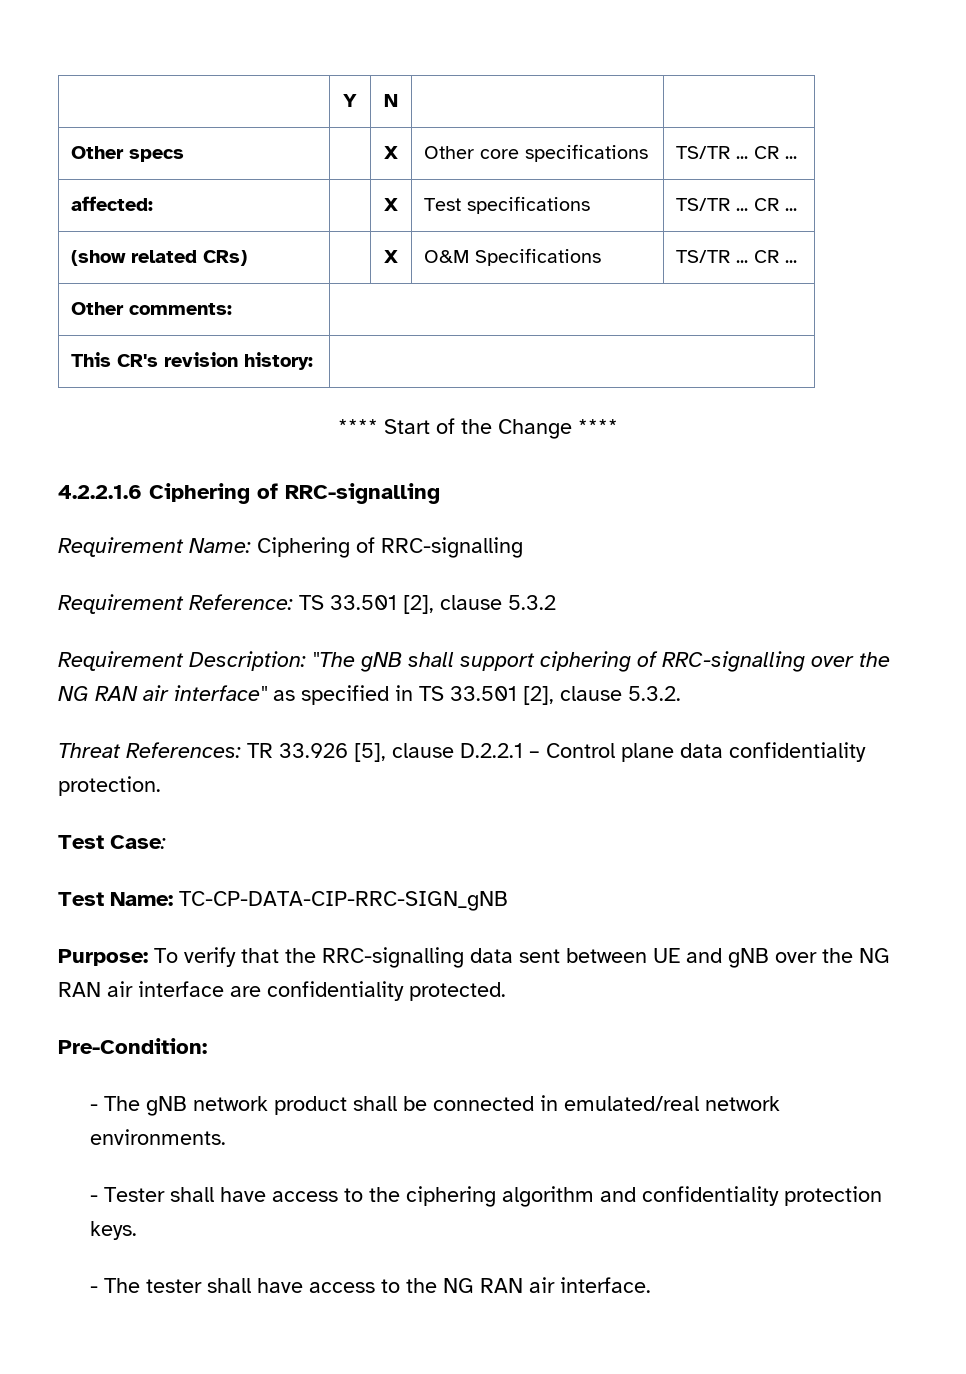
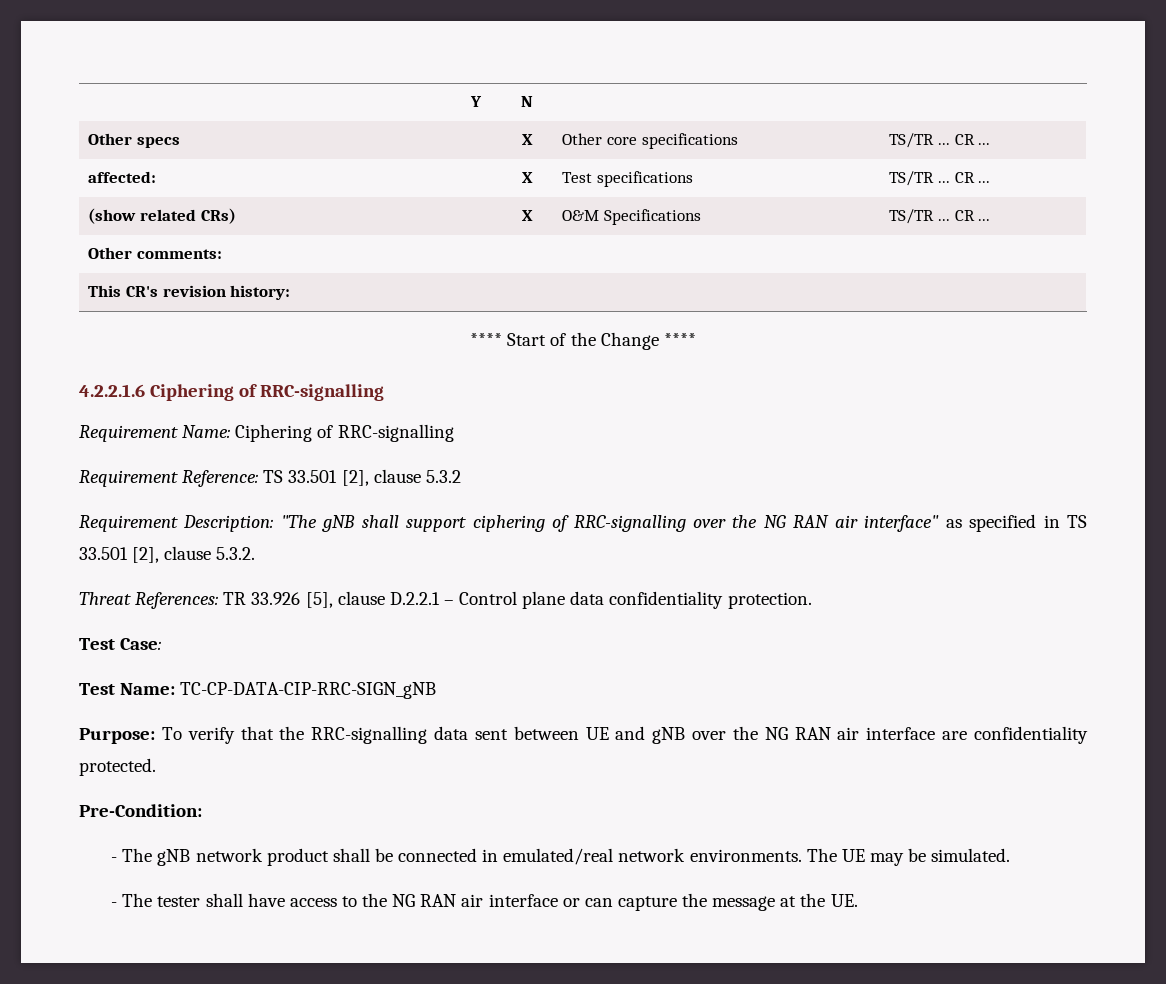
- - The gNB network product shall be connected in emulated/real network environments.
- - Tester shall have access to the ciphering algorithm and confidentiality protection keys.
+ - The gNB network product shall be connected in emulated/real network environments. The UE may be simulated.
- - The tester shall have access to the NG RAN air interface.
+ - The tester shall have access to the NG RAN air interface or can capture the message at the UE.

